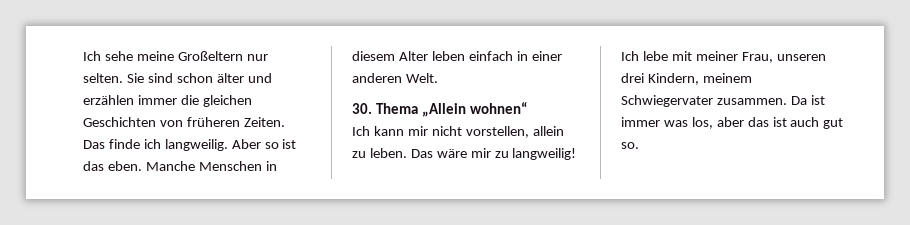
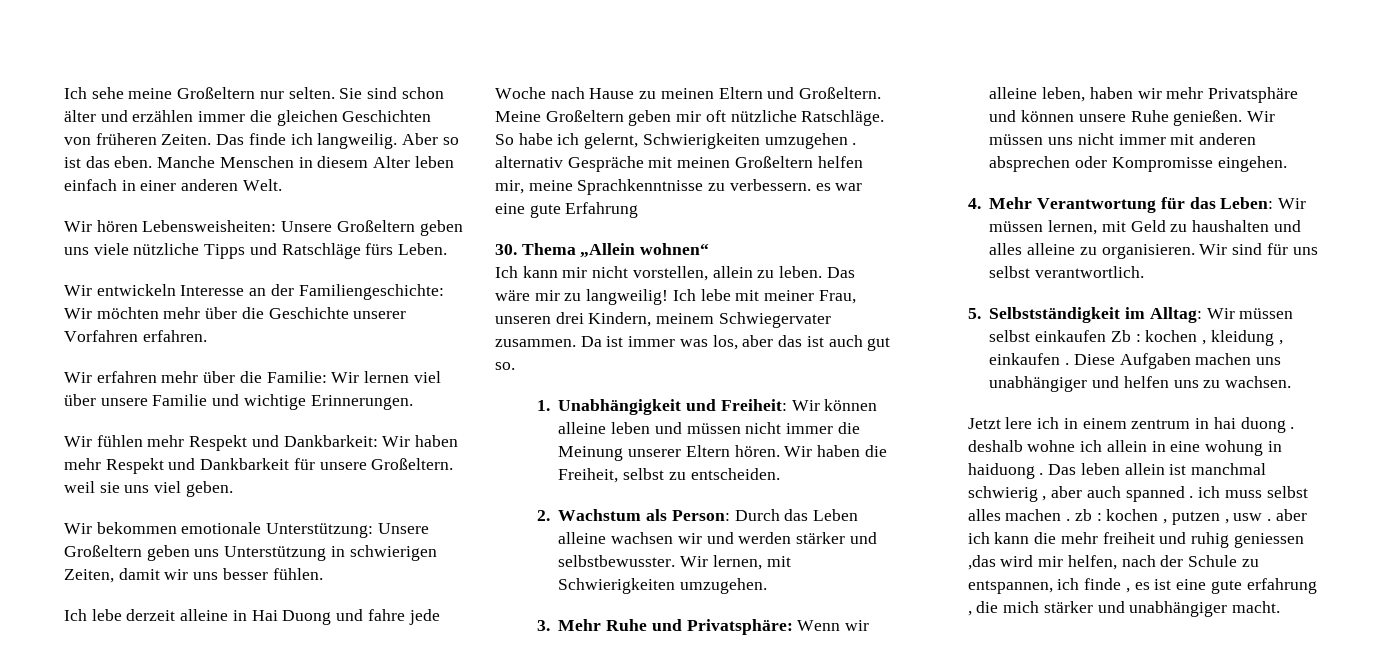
+ Wir hören Lebensweisheiten: Unsere Großeltern geben uns viele nützliche Tipps und Ratschläge fürs Leben.
+ Wir entwickeln Interesse an der Familiengeschichte: Wir möchten mehr über die Geschichte unserer Vorfahren erfahren.
+ Wir erfahren mehr über die Familie: Wir lernen viel über unsere Familie und wichtige Erinnerungen.
+ Wir fühlen mehr Respekt und Dankbarkeit: Wir haben mehr Respekt und Dankbarkeit für unsere Großeltern. weil sie uns viel geben.
+ Wir bekommen emotionale Unterstützung: Unsere Großeltern geben uns Unterstützung in schwierigen Zeiten, damit wir uns besser fühlen.
+ Ich lebe derzeit alleine in Hai Duong und fahre jede Woche nach Hause zu meinen Eltern und Großeltern. Meine Großeltern geben mir oft nützliche Ratschläge. So habe ich gelernt, Schwierigkeiten umzugehen . alternativ Gespräche mit meinen Großeltern helfen mir, meine Sprachkenntnisse zu verbessern. es war eine gute Erfahrung
+ 1. Unabhängigkeit und Freiheit: Wir können alleine leben und müssen nicht immer die Meinung unserer Eltern hören. Wir haben die Freiheit, selbst zu entscheiden.
+ 2. Wachstum als Person: Durch das Leben alleine wachsen wir und werden stärker und selbstbewusster. Wir lernen, mit Schwierigkeiten umzugehen.
+ 3. Mehr Ruhe und Privatsphäre: Wenn wir alleine leben, haben wir mehr Privatsphäre und können unsere Ruhe genießen. Wir müssen uns nicht immer mit anderen absprechen oder Kompromisse eingehen.
+ 4. Mehr Verantwortung für das Leben: Wir müssen lernen, mit Geld zu haushalten und alles alleine zu organisieren. Wir sind für uns selbst verantwortlich.
+ 5. Selbstständigkeit im Alltag: Wir müssen selbst einkaufen Zb : kochen , kleidung , einkaufen . Diese Aufgaben machen uns unabhängiger und helfen uns zu wachsen.
+ Jetzt lere ich in einem zentrum in hai duong . deshalb wohne ich allein in eine wohung in haiduong . Das leben allein ist manchmal schwierig , aber auch spanned . ich muss selbst alles machen . zb : kochen , putzen , usw . aber ich kann die mehr freiheit und ruhig geniessen ,das wird mir helfen, nach der Schule zu entspannen, ich finde , es ist eine gute erfahrung , die mich stärker und unabhängiger macht.

